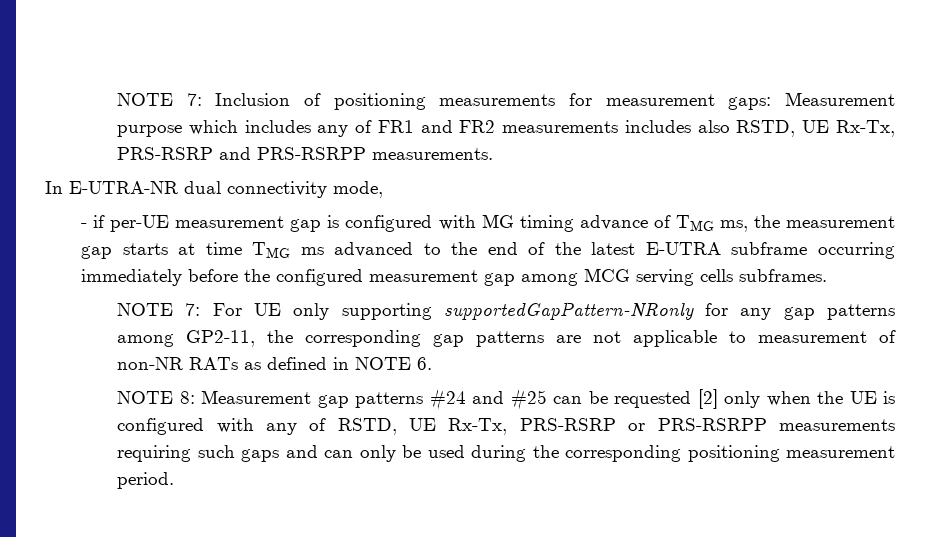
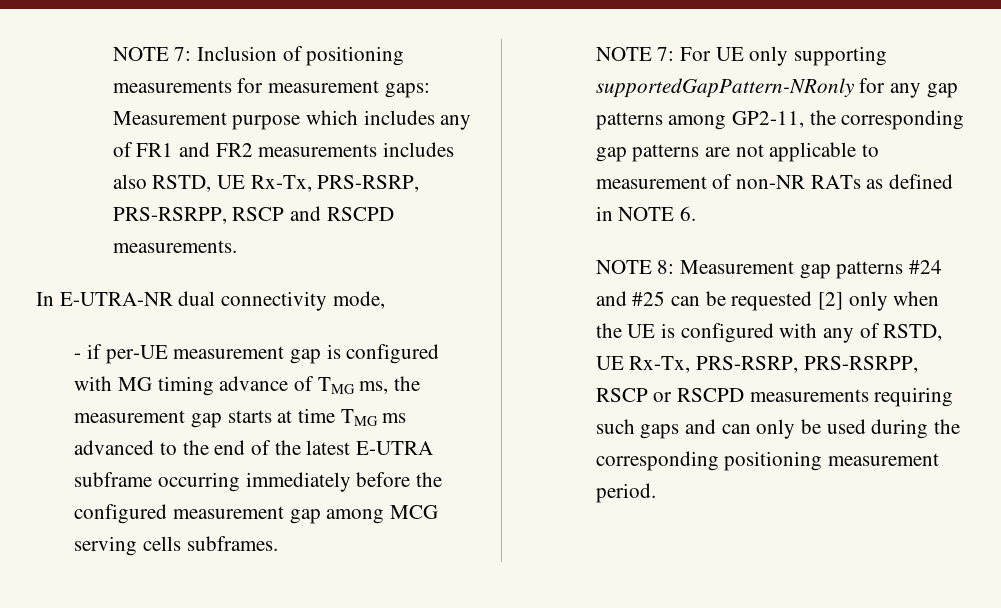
- NOTE 7: Inclusion of positioning measurements for measurement gaps: Measurement purpose which includes any of FR1 and FR2 measurements includes also RSTD, UE Rx-Tx, PRS-RSRP and PRS-RSRPP measurements.
+ NOTE 7: Inclusion of positioning measurements for measurement gaps: Measurement purpose which includes any of FR1 and FR2 measurements includes also RSTD, UE Rx-Tx, PRS-RSRP, PRS-RSRPP, RSCP and RSCPD measurements.
- NOTE 8: Measurement gap patterns #24 and #25 can be requested [2] only when the UE is configured with any of RSTD, UE Rx-Tx, PRS-RSRP or PRS-RSRPP measurements requiring such gaps and can only be used during the corresponding positioning measurement period.
+ NOTE 8: Measurement gap patterns #24 and #25 can be requested [2] only when the UE is configured with any of RSTD, UE Rx-Tx, PRS-RSRP, PRS-RSRPP, RSCP or RSCPD measurements requiring such gaps and can only be used during the corresponding positioning measurement period.

